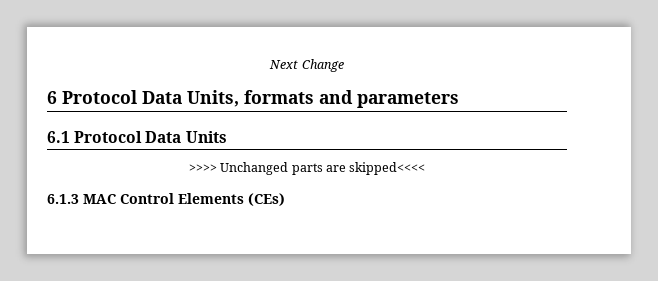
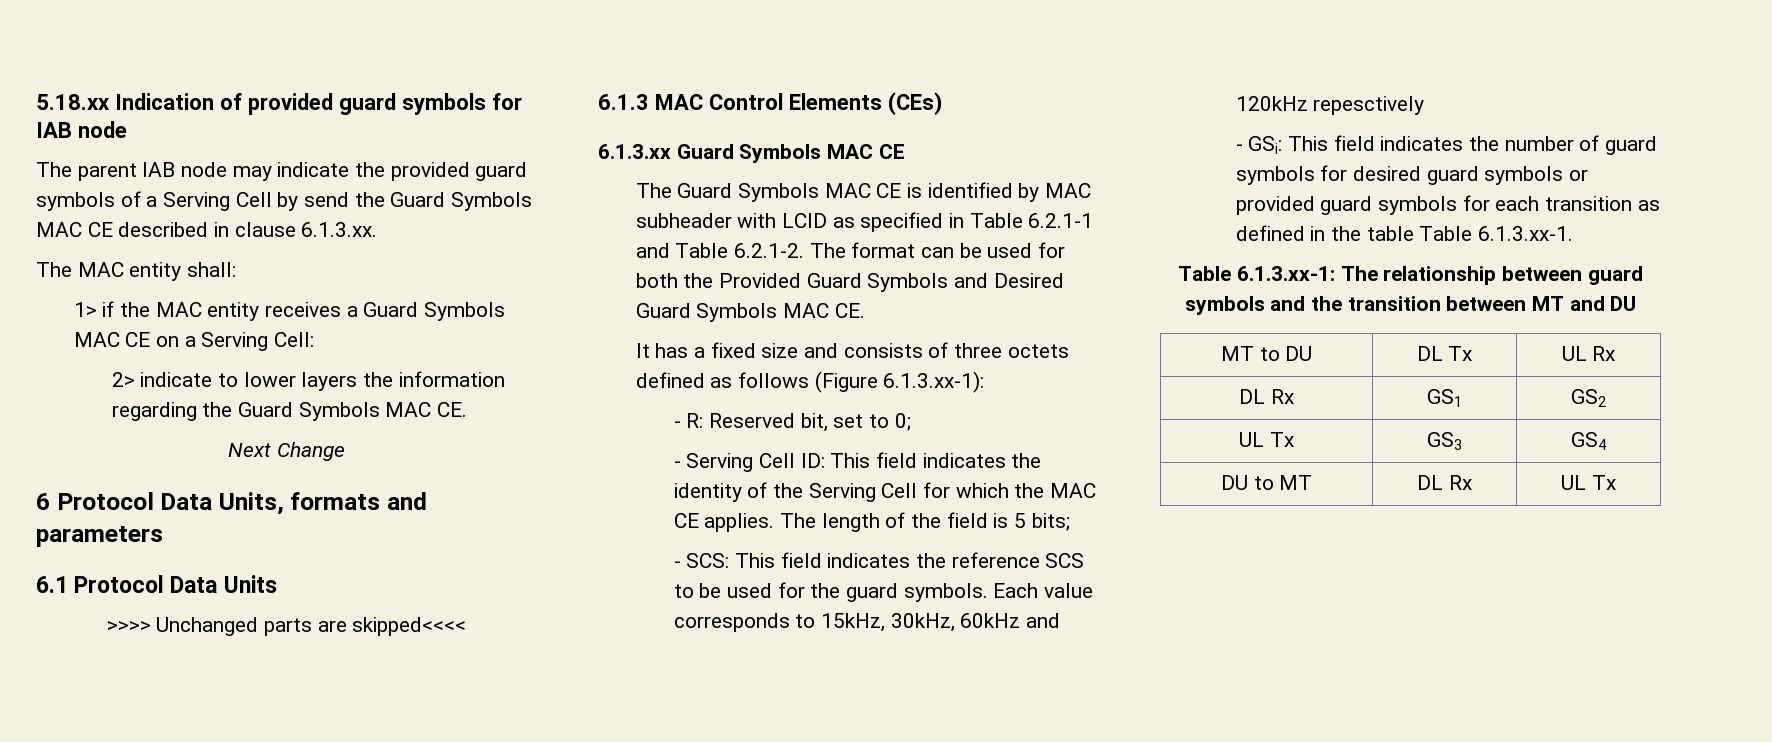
+ 5.18.xx Indication of provided guard symbols for IAB node
+ The parent IAB node may indicate the provided guard symbols of a Serving Cell by send the Guard Symbols MAC CE described in clause 6.1.3.xx.
+ The MAC entity shall:
+ 1> if the MAC entity receives a Guard Symbols MAC CE on a Serving Cell:
+ 2> indicate to lower layers the information regarding the Guard Symbols MAC CE.
+ 6.1.3.xx Guard Symbols MAC CE
+ The Guard Symbols MAC CE is identified by MAC subheader with LCID as specified in Table 6.2.1-1 and Table 6.2.1-2. The format can be used for both the Provided Guard Symbols and Desired Guard Symbols MAC CE.
+ It has a fixed size and consists of three octets defined as follows (Figure 6.1.3.xx-1):
+ - R: Reserved bit, set to 0;
+ - Serving Cell ID: This field indicates the identity of the Serving Cell for which the MAC CE applies. The length of the field is 5 bits;
+ - SCS: This field indicates the reference SCS to be used for the guard symbols. Each value corresponds to 15kHz, 30kHz, 60kHz and 120kHz repesctively
+ - GSi: This field indicates the number of guard symbols for desired guard symbols or provided guard symbols for each transition as defined in the table Table 6.1.3.xx-1.
+ Table 6.1.3.xx-1: The relationship between guard symbols and the transition between MT and DU
+ MT to DU | DL Tx | UL Rx
+ DL Rx | GS1 | GS2
+ UL Tx | GS3 | GS4
+ DU to MT | DL Rx | UL Tx

